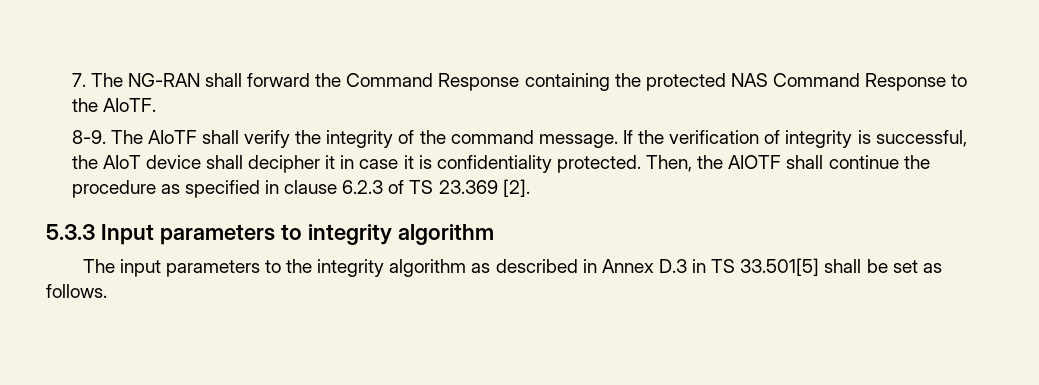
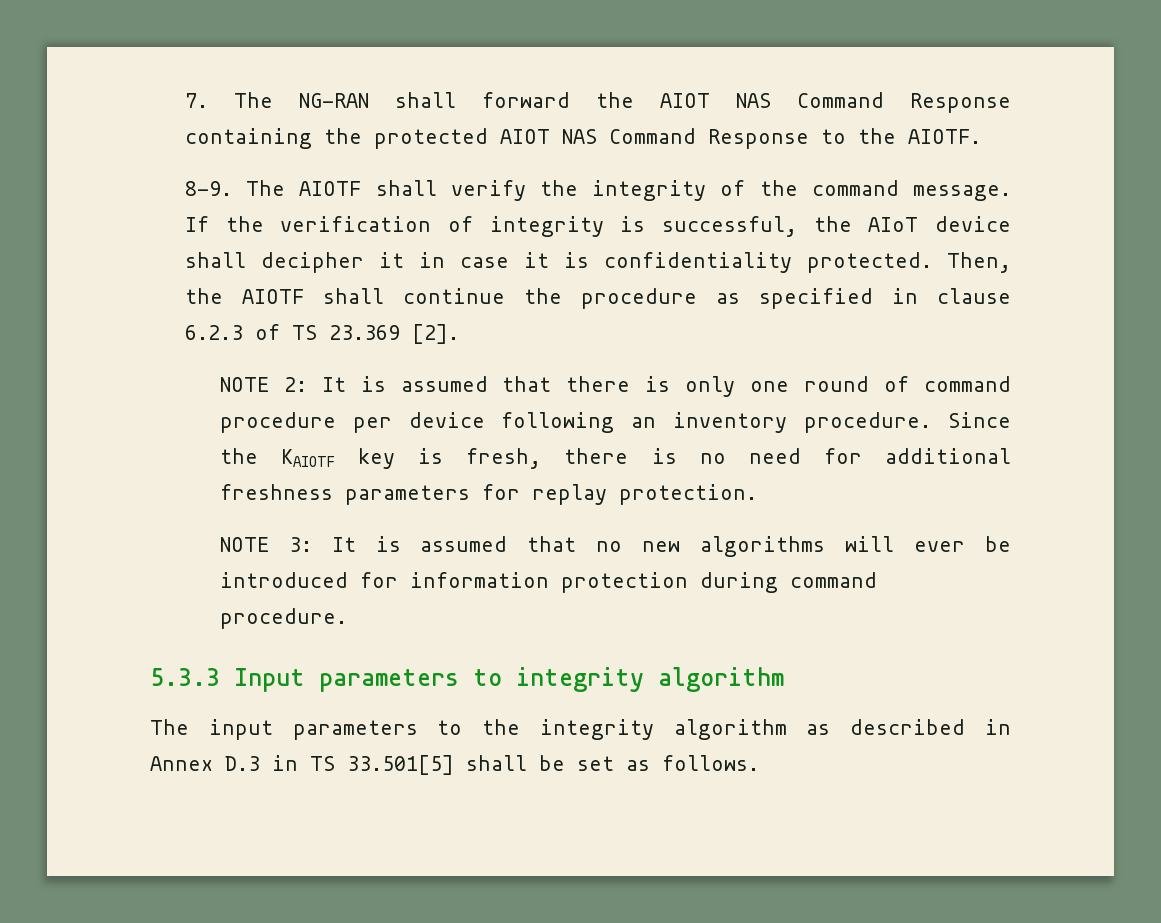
- 7. The NG-RAN shall forward the Command Response containing the protected NAS Command Response to the AIoTF.
+ 7. The NG-RAN shall forward the AIOT NAS Command Response containing the protected AIOT NAS Command Response to the AIOTF.
- The AIoTF shall verify the integrity of the command message.
+ The AIOTF shall verify the integrity of the command message.
+ NOTE 2: It is assumed that there is only one round of command procedure per device following an inventory procedure. Since the KAIOTF key is fresh, there is no need for additional freshness parameters for replay protection.
+ NOTE 3: It is assumed that no new algorithms will ever be introduced for information protection during command procedure.

